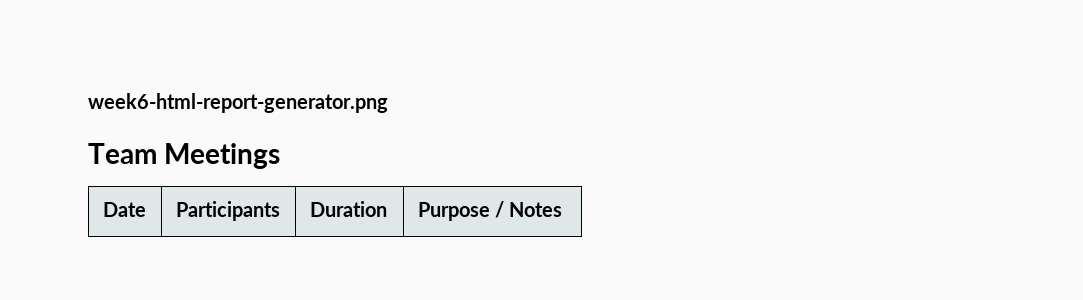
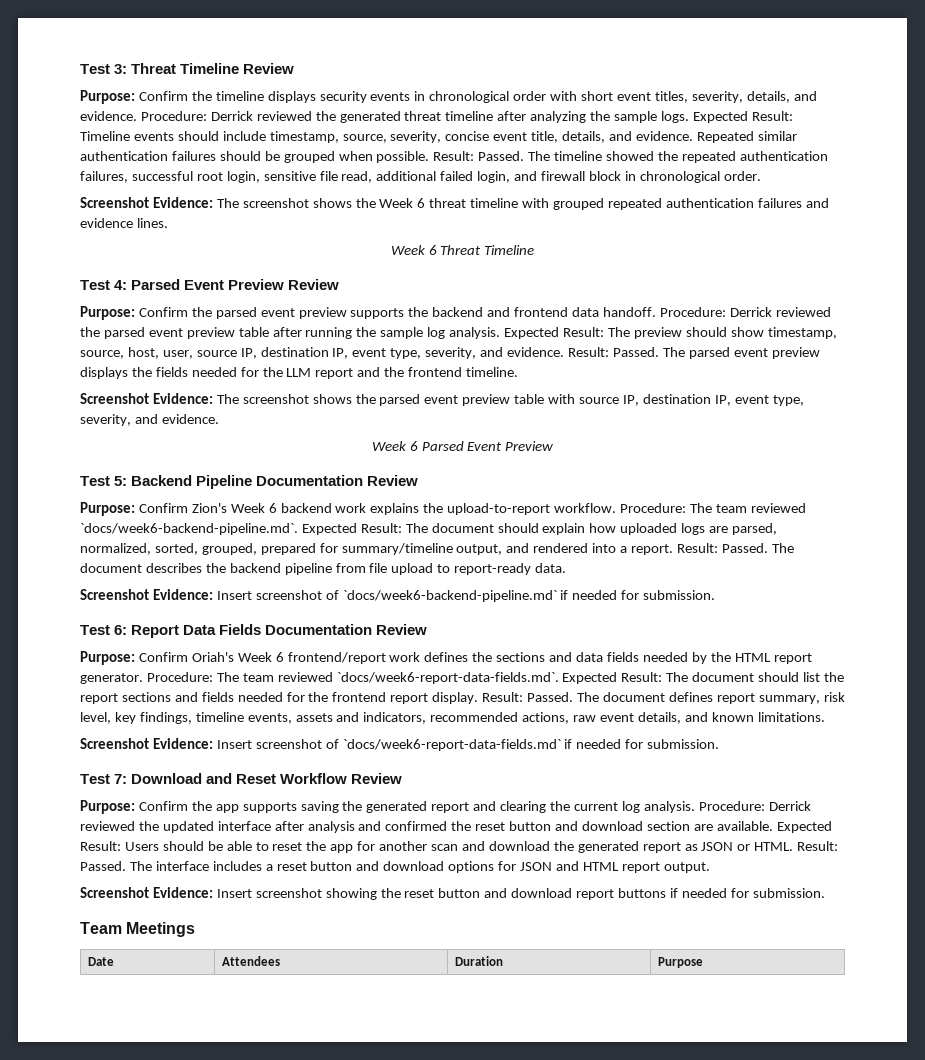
- week6-html-report-generator.png
+ Test 3: Threat Timeline Review
+ Purpose: Confirm the timeline displays security events in chronological order with short event titles, severity, details, and evidence. Procedure: Derrick reviewed the generated threat timeline after analyzing the sample logs. Expected Result: Timeline events should include timestamp, source, severity, concise event title, details, and evidence. Repeated similar authentication failures should be grouped when possible. Result: Passed. The timeline showed the repeated authentication failures, successful root login, sensitive file read, additional failed login, and firewall block in chronological order.
+ Screenshot Evidence: The screenshot shows the Week 6 threat timeline with grouped repeated authentication failures and evidence lines.
+ Week 6 Threat Timeline
+ Test 4: Parsed Event Preview Review
+ Purpose: Confirm the parsed event preview supports the backend and frontend data handoff. Procedure: Derrick reviewed the parsed event preview table after running the sample log analysis. Expected Result: The preview should show timestamp, source, host, user, source IP, destination IP, event type, severity, and evidence. Result: Passed. The parsed event preview displays the fields needed for the LLM report and the frontend timeline.
+ Screenshot Evidence: The screenshot shows the parsed event preview table with source IP, destination IP, event type, severity, and evidence.
+ Week 6 Parsed Event Preview
+ Test 5: Backend Pipeline Documentation Review
+ Purpose: Confirm Zion's Week 6 backend work explains the upload-to-report workflow. Procedure: The team reviewed `docs/week6-backend-pipeline.md`. Expected Result: The document should explain how uploaded logs are parsed, normalized, sorted, grouped, prepared for summary/timeline output, and rendered into a report. Result: Passed. The document describes the backend pipeline from file upload to report-ready data.
+ Screenshot Evidence: Insert screenshot of `docs/week6-backend-pipeline.md` if needed for submission.
+ Test 6: Report Data Fields Documentation Review
+ Purpose: Confirm Oriah's Week 6 frontend/report work defines the sections and data fields needed by the HTML report generator. Procedure: The team reviewed `docs/week6-report-data-fields.md`. Expected Result: The document should list the report sections and fields needed for the frontend report display. Result: Passed. The document defines report summary, risk level, key findings, timeline events, assets and indicators, recommended actions, raw event details, and known limitations.
+ Screenshot Evidence: Insert screenshot of `docs/week6-report-data-fields.md` if needed for submission.
+ Test 7: Download and Reset Workflow Review
+ Purpose: Confirm the app supports saving the generated report and clearing the current log analysis. Procedure: Derrick reviewed the updated interface after analysis and confirmed the reset button and download section are available. Expected Result: Users should be able to reset the app for another scan and download the generated report as JSON or HTML. Result: Passed. The interface includes a reset button and download options for JSON and HTML report output.
+ Screenshot Evidence: Insert screenshot showing the reset button and download report buttons if needed for submission.
- Date | Participants | Duration | Purpose / Notes
+ Date | Attendees | Duration | Purpose

